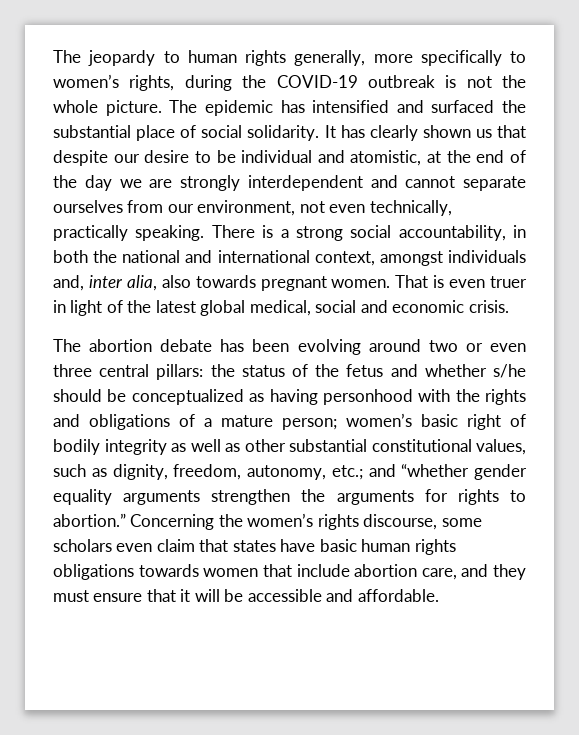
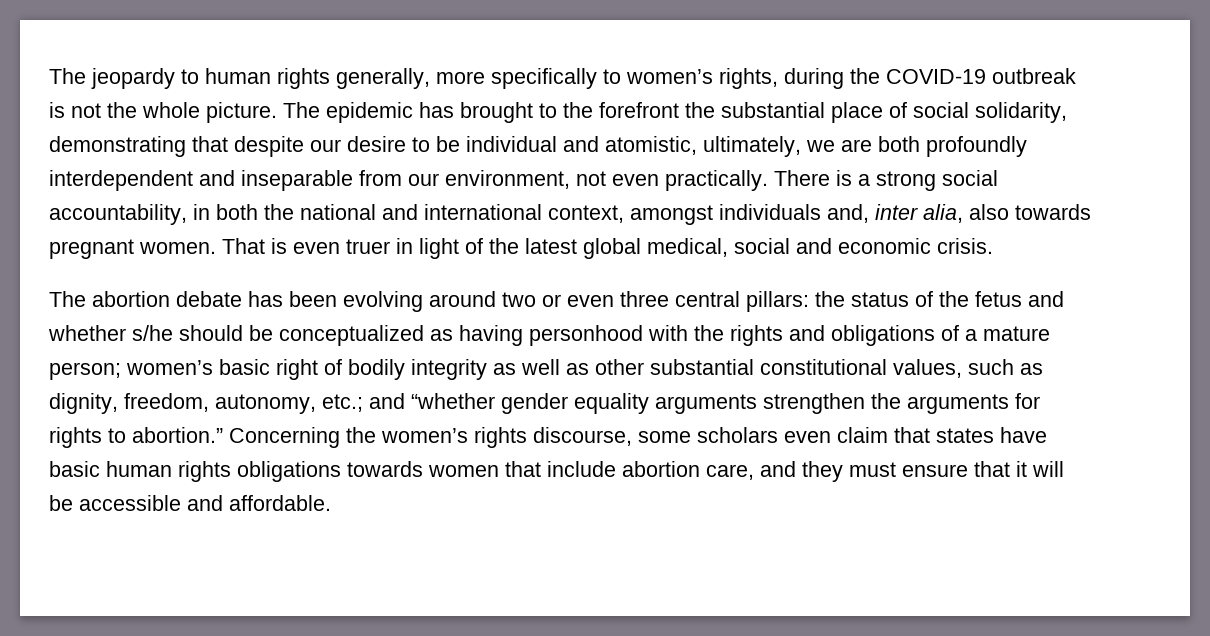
- The epidemic has intensified and surfaced the substantial place of social solidarity. It has clearly shown us that despite our desire to be individual and atomistic, at the end of the day we are strongly interdependent and cannot separate ourselves from our environment, not even technically, practically speaking.
+ The epidemic has brought to the forefront the substantial place of social solidarity, demonstrating that despite our desire to be individual and atomistic, ultimately, we are both profoundly interdependent and inseparable from our environment, not even practically.

